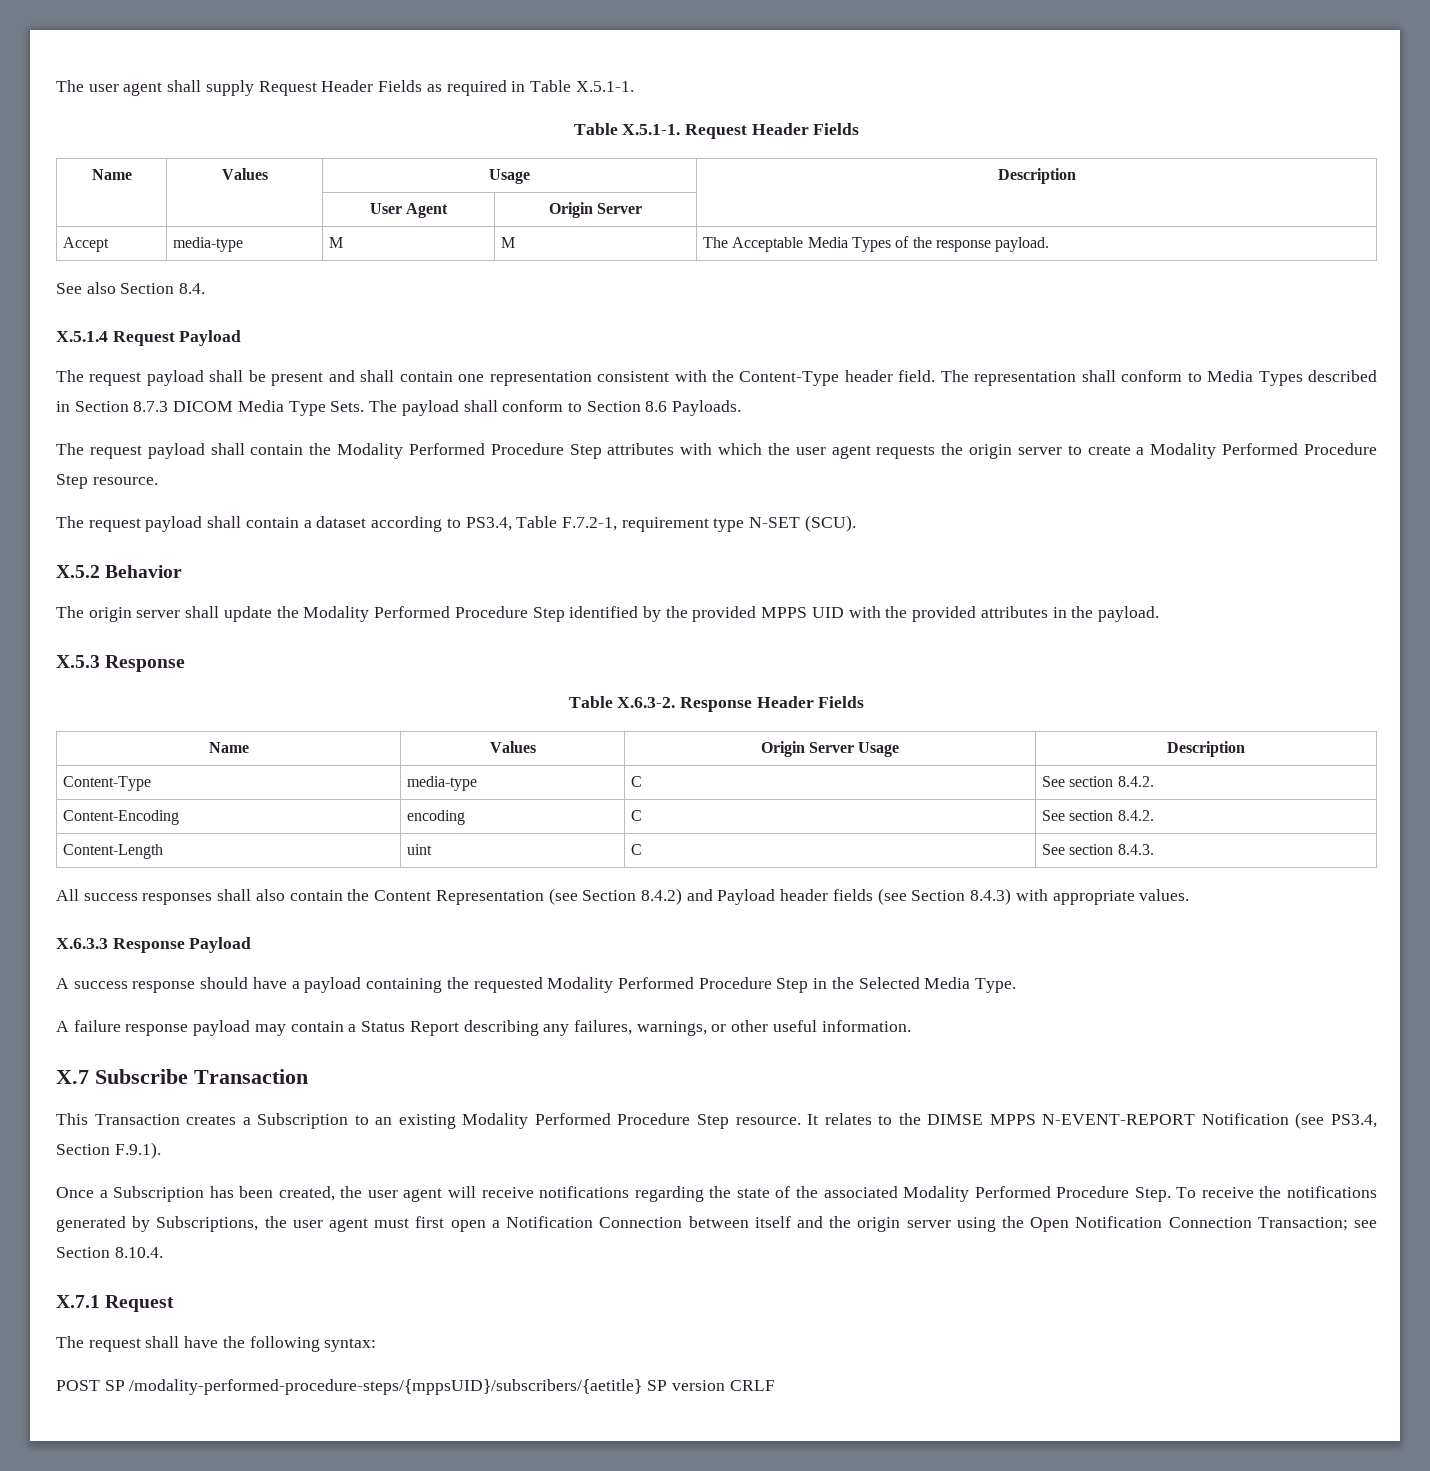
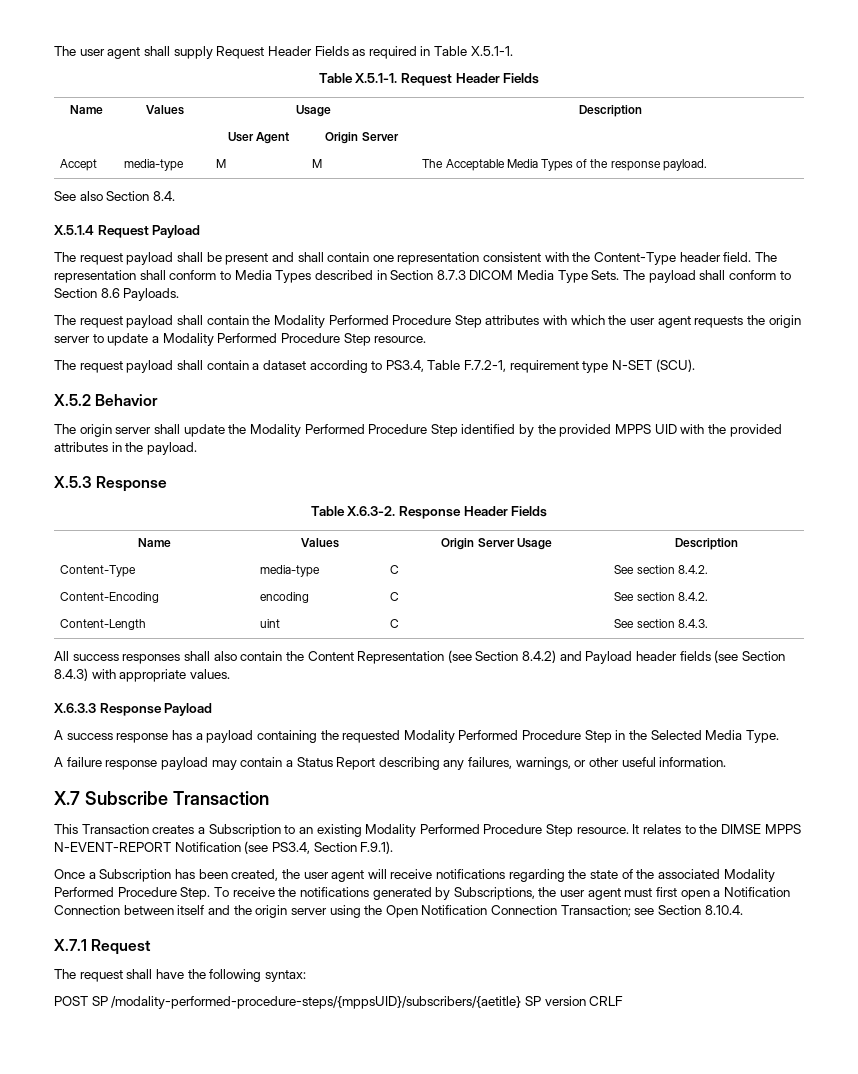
- The request payload shall contain the Modality Performed Procedure Step attributes with which the user agent requests the origin server to create a Modality Performed Procedure Step resource.
+ The request payload shall contain the Modality Performed Procedure Step attributes with which the user agent requests the origin server to update a Modality Performed Procedure Step resource.
- A success response should have a payload containing the requested Modality Performed Procedure Step in the Selected Media Type.
+ A success response has a payload containing the requested Modality Performed Procedure Step in the Selected Media Type.

